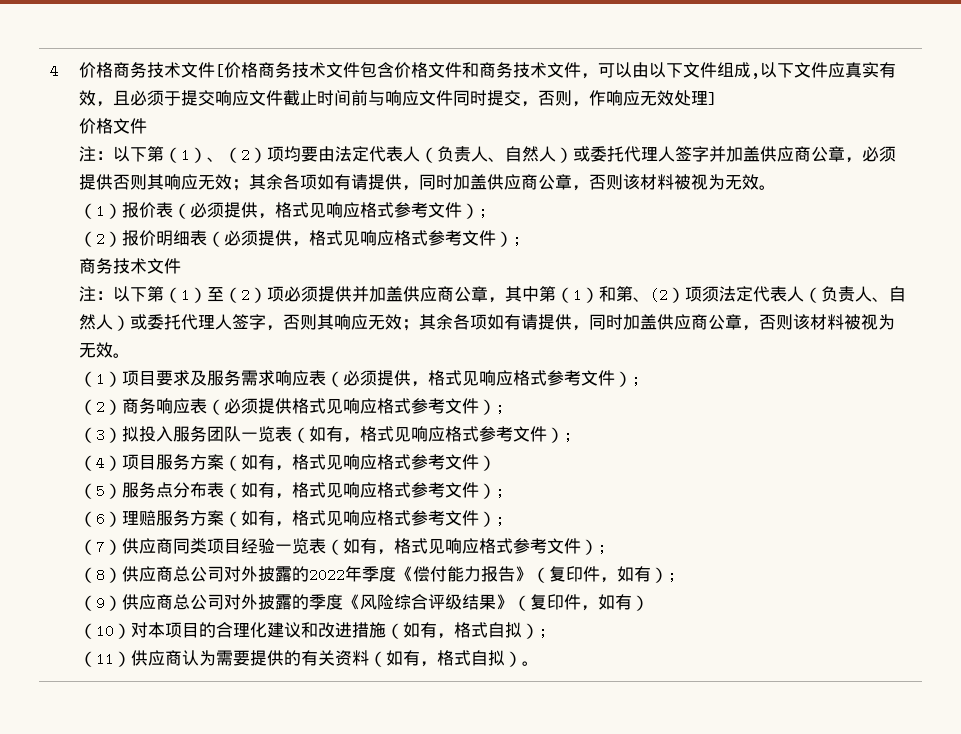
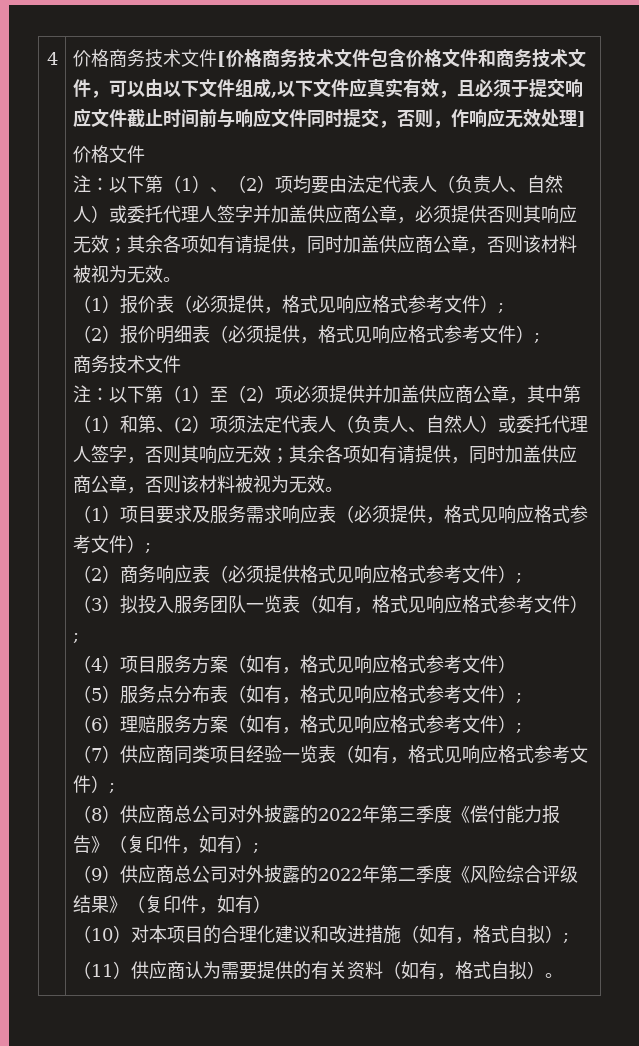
- （8）供应商总公司对外披露的2022年季度《偿付能力报告》（复印件，如有）;
+ （8）供应商总公司对外披露的2022年第三季度《偿付能力报告》（复印件，如有）;
- （9）供应商总公司对外披露的季度《风险综合评级结果》（复印件，如有）
+ （9）供应商总公司对外披露的2022年第二季度《风险综合评级结果》（复印件，如有）

